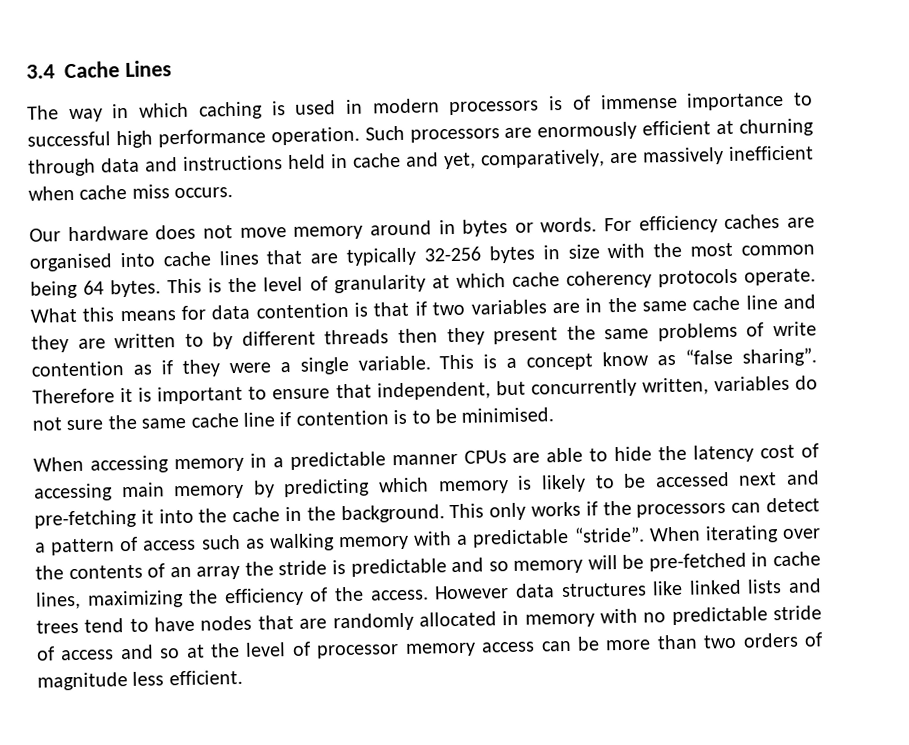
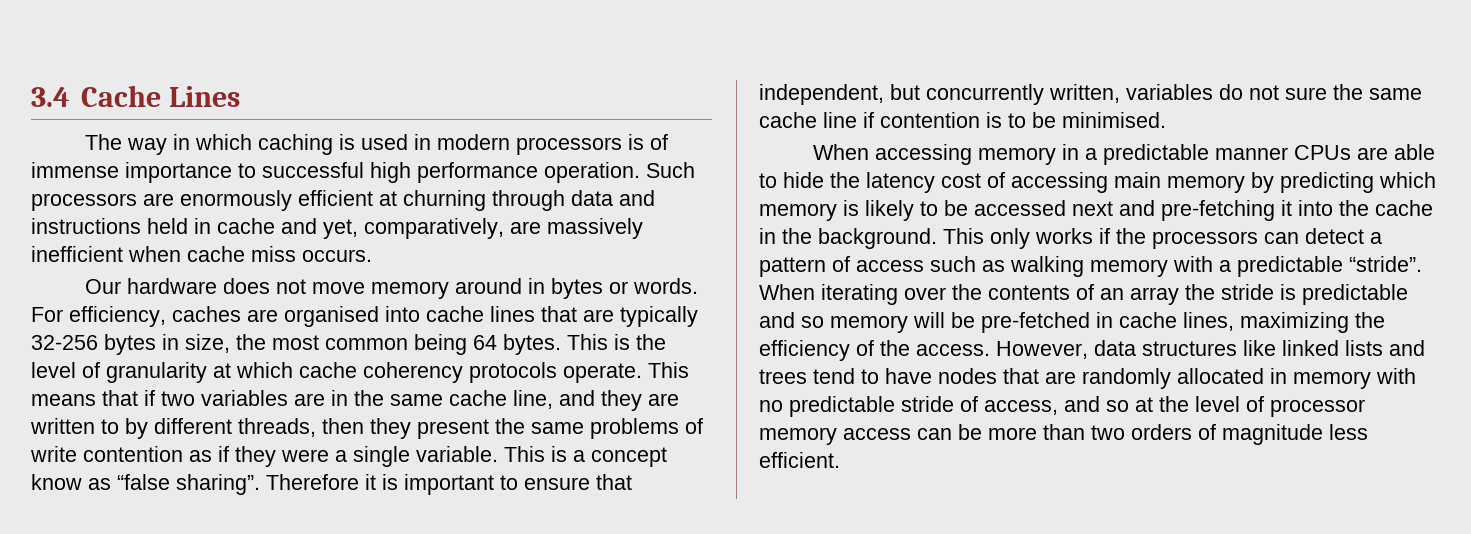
- For efficiency caches are organised into cache lines that are typically 32-256 bytes in size with the most common being 64 bytes.
+ For efficiency, caches are organised into cache lines that are typically 32-256 bytes in size, the most common being 64 bytes.
- What this means for data contention is that if two variables are in the same cache line and they are written to by different threads then they present the same problems of write contention as if they were a single variable.
+ This means that if two variables are in the same cache line, and they are written to by different threads, then they present the same problems of write contention as if they were a single variable.
- However data structures like linked lists and trees tend to have nodes that are randomly allocated in memory with no predictable stride of access and so at the level of processor memory access can be more than two orders of magnitude less efficient.
+ However, data structures like linked lists and trees tend to have nodes that are randomly allocated in memory with no predictable stride of access, and so at the level of processor memory access can be more than two orders of magnitude less efficient.

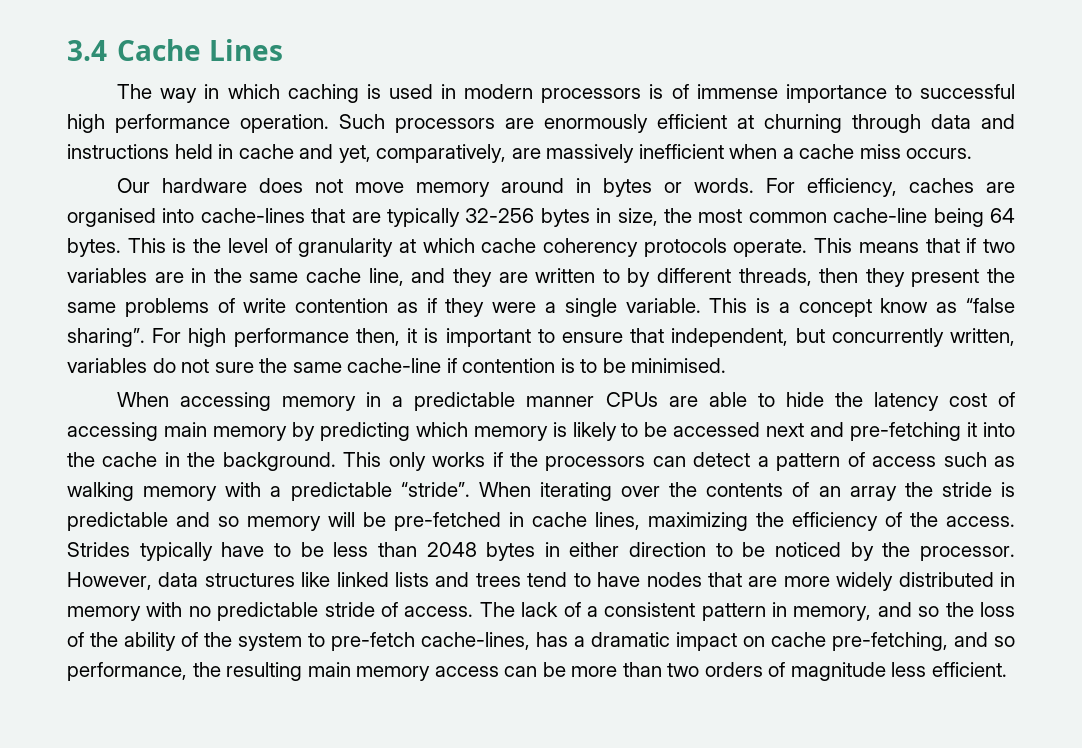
- Such processors are enormously efficient at churning through data and instructions held in cache and yet, comparatively, are massively inefficient when cache miss occurs.
+ Such processors are enormously efficient at churning through data and instructions held in cache and yet, comparatively, are massively inefficient when a cache miss occurs.
- For efficiency, caches are organised into cache lines that are typically 32-256 bytes in size, the most common being 64 bytes.
+ For efficiency, caches are organised into cache-lines that are typically 32-256 bytes in size, the most common cache-line being 64 bytes.
- Therefore it is important to ensure that independent, but concurrently written, variables do not sure the same cache line if contention is to be minimised.
+ For high performance then, it is important to ensure that independent, but concurrently written, variables do not sure the same cache-line if contention is to be minimised.
+ Strides typically have to be less than 2048 bytes in either direction to be noticed by the processor.
- However, data structures like linked lists and trees tend to have nodes that are randomly allocated in memory with no predictable stride of access, and so at the level of processor memory access can be more than two orders of magnitude less efficient.
+ However, data structures like linked lists and trees tend to have nodes that are more widely distributed in memory with no predictable stride of access. The lack of a consistent pattern in memory, and so the loss of the ability of the system to pre-fetch cache-lines, has a dramatic impact on cache pre-fetching, and so performance, the resulting main memory access can be more than two orders of magnitude less efficient.

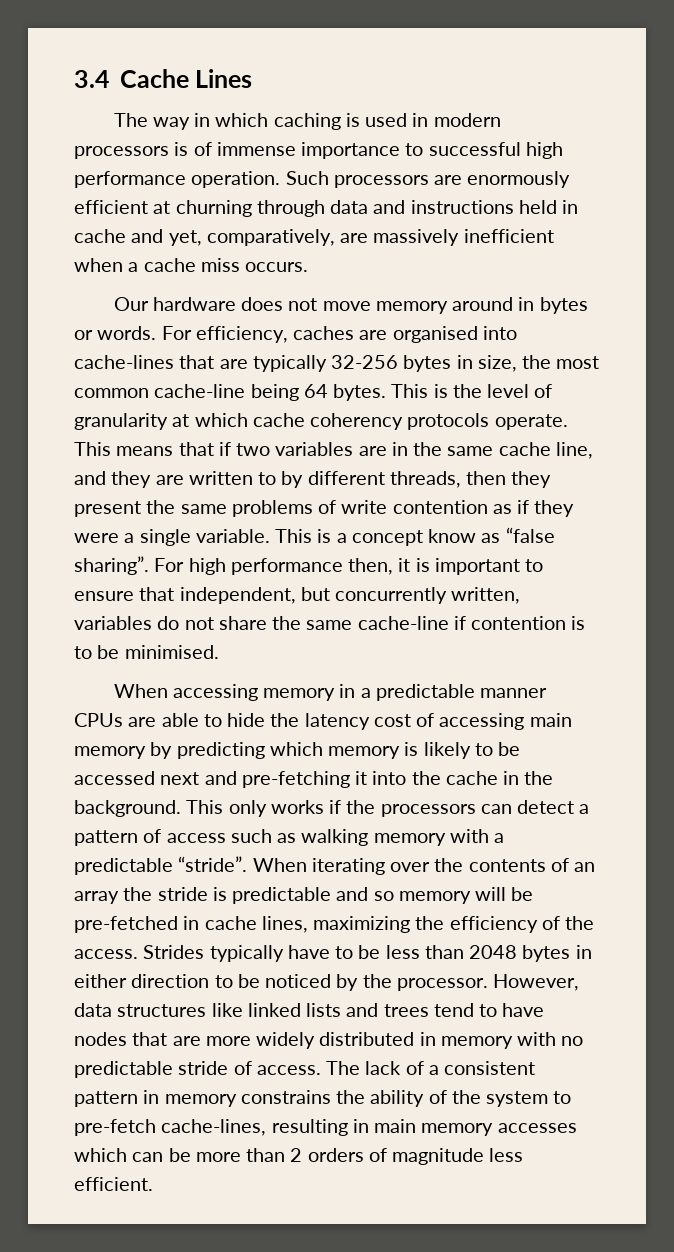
- For high performance then, it is important to ensure that independent, but concurrently written, variables do not sure the same cache-line if contention is to be minimised.
+ For high performance then, it is important to ensure that independent, but concurrently written, variables do not share the same cache-line if contention is to be minimised.
- The lack of a consistent pattern in memory, and so the loss of the ability of the system to pre-fetch cache-lines, has a dramatic impact on cache pre-fetching, and so performance, the resulting main memory access can be more than two orders of magnitude less efficient.
+ The lack of a consistent pattern in memory constrains the ability of the system to pre-fetch cache-lines, resulting in main memory accesses which can be more than 2 orders of magnitude less efficient.

